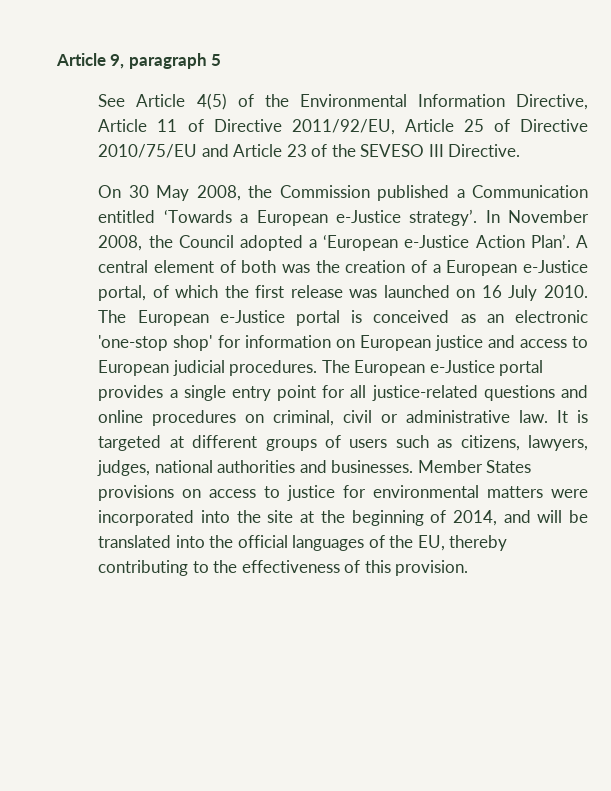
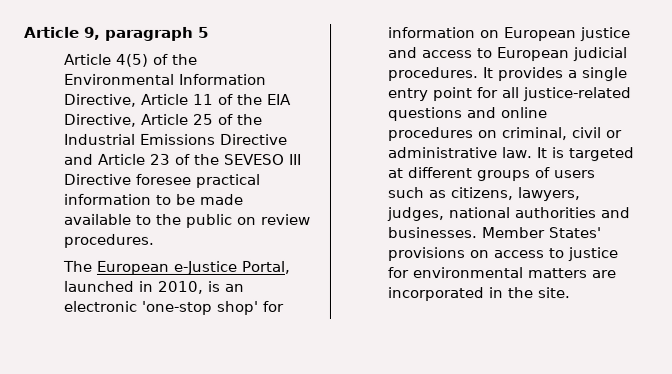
- See Article 4(5) of the Environmental Information Directive, Article 11 of Directive 2011/92/EU, Article 25 of Directive 2010/75/EU and Article 23 of the SEVESO III Directive.
- On 30 May 2008, the Commission published a Communication entitled ‘Towards a European e-Justice strategy’. In November 2008, the Council adopted a ‘European e-Justice Action Plan’. A central element of both was the creation of a European e-Justice portal, of which the first release was launched on 16 July 2010. The European e-Justice portal is conceived as an electronic 'one-stop shop' for information on European justice and access to European judicial procedures.
+ Article 4(5) of the Environmental Information Directive, Article 11 of the EIA Directive, Article 25 of the Industrial Emissions Directive and Article 23 of the SEVESO III Directive foresee practical information to be made available to the public on review procedures.
+ The European e-Justice Portal, launched in 2010, is an electronic 'one-stop shop' for information on European justice and access to European judicial procedures.
- The European e-Justice portal provides a single entry point for all justice-related questions and online procedures on criminal, civil or administrative law.
+ It provides a single entry point for all justice-related questions and online procedures on criminal, civil or administrative law.
- Member States provisions on access to justice for environmental matters were incorporated into the site at the beginning of 2014, and will be translated into the official languages of the EU, thereby contributing to the effectiveness of this provision.
+ Member States' provisions on access to justice for environmental matters are incorporated in the site.

